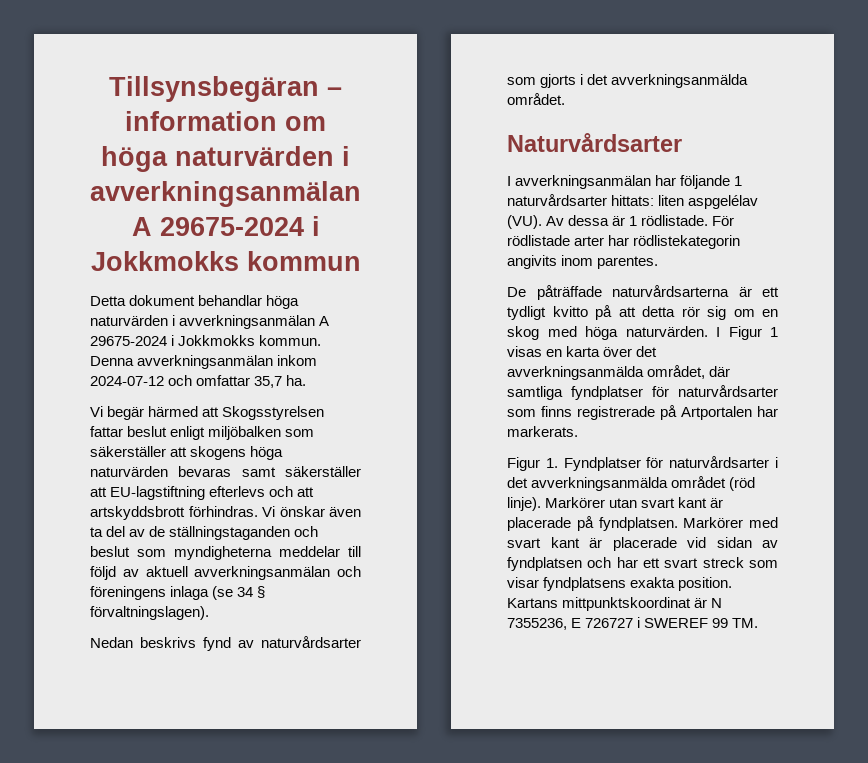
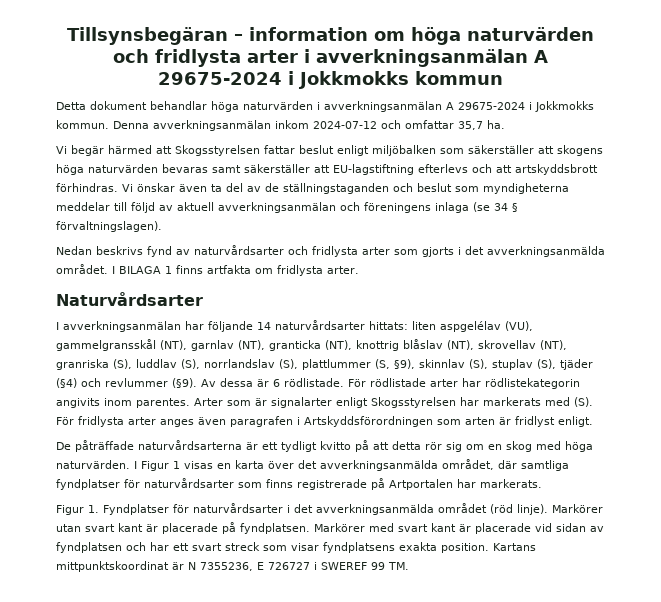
- Tillsynsbegäran – information om höga naturvärden i avverkningsanmälan A 29675-2024 i Jokkmokks kommun
+ Tillsynsbegäran – information om höga naturvärden och fridlysta arter i avverkningsanmälan A 29675-2024 i Jokkmokks kommun
- Nedan beskrivs fynd av naturvårdsarter som gjorts i det avverkningsanmälda området.
+ Nedan beskrivs fynd av naturvårdsarter och fridlysta arter som gjorts i det avverkningsanmälda området. I BILAGA 1 finns artfakta om fridlysta arter.
- I avverkningsanmälan har följande 1 naturvårdsarter hittats: liten aspgelélav (VU). Av dessa är 1 rödlistade.
+ I avverkningsanmälan har följande 14 naturvårdsarter hittats: liten aspgelélav (VU), gammelgransskål (NT), garnlav (NT), granticka (NT), knottrig blåslav (NT), skrovellav (NT), granriska (S), luddlav (S), norrlandslav (S), plattlummer (S, §9), skinnlav (S), stuplav (S), tjäder (§4) och revlummer (§9). Av dessa är 6 rödlistade.
+ Arter som är signalarter enligt Skogsstyrelsen har markerats med (S). För fridlysta arter anges även paragrafen i Artskyddsförordningen som arten är fridlyst enligt.

